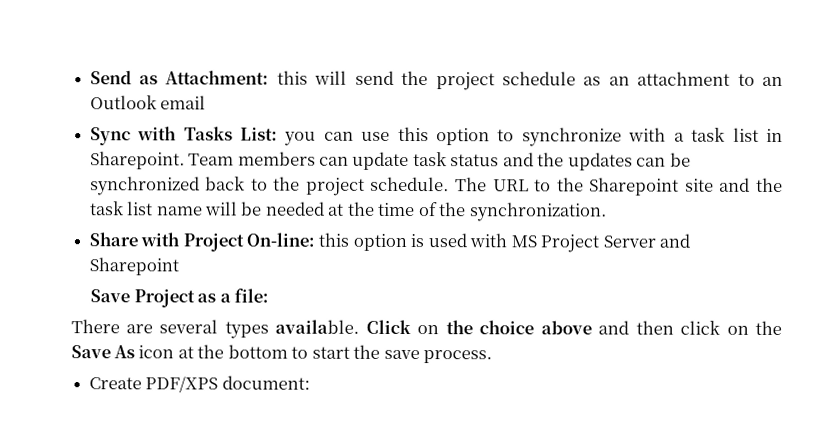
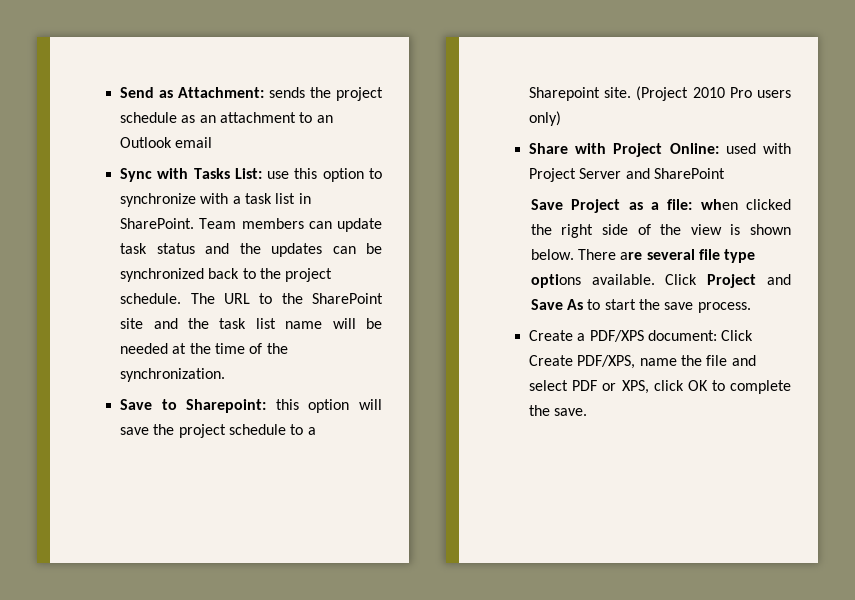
- Send as Attachment: this will send the project schedule as an attachment to an Outlook email
+ Send as Attachment: sends the project schedule as an attachment to an Outlook email
- Sync with Tasks List: you can use this option to synchronize with a task list in Sharepoint.
+ Sync with Tasks List: use this option to synchronize with a task list in SharePoint.
- The URL to the Sharepoint site and the task list name will be needed at the time of the synchronization.
+ The URL to the SharePoint site and the task list name will be needed at the time of the synchronization.
+ Save to Sharepoint: this option will save the project schedule to a Sharepoint site. (Project 2010 Pro users only)
- Share with Project On-line: this option is used with MS Project Server and Sharepoint
+ Share with Project Online: used with Project Server and SharePoint
- Save Project as a file:
- There are several types available. Click on the choice above and then click on the Save As icon at the bottom to start the save process.
+ Save Project as a file: when clicked the right side of the view is shown below. There are several file type options available. Click Project and Save As to start the save process.
- Create PDF/XPS document:
+ Create a PDF/XPS document: Click Create PDF/XPS, name the file and select PDF or XPS, click OK to complete the save.

